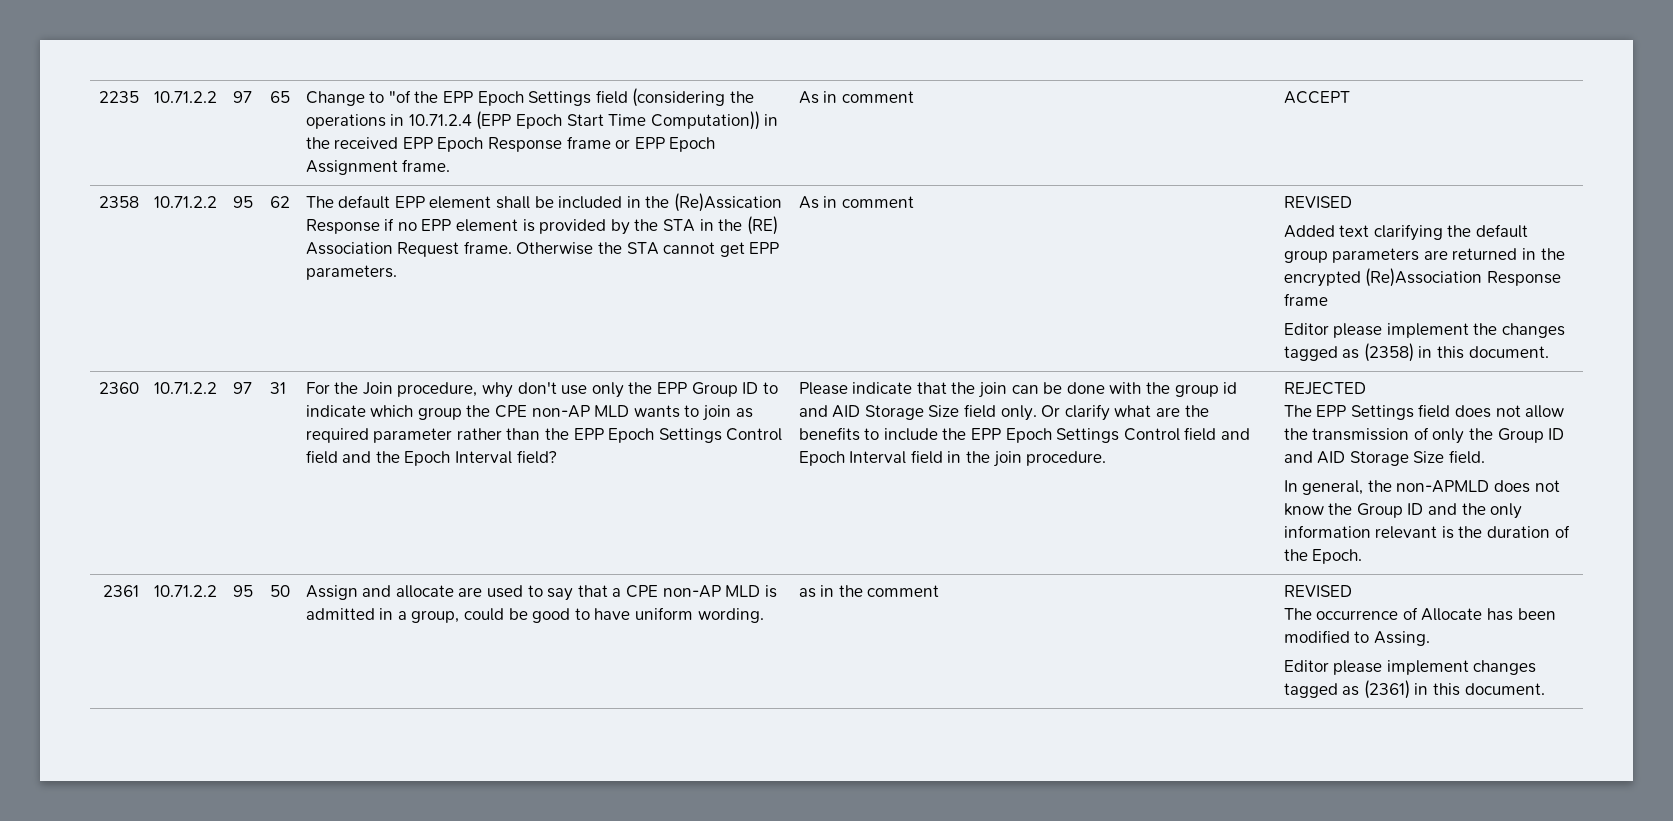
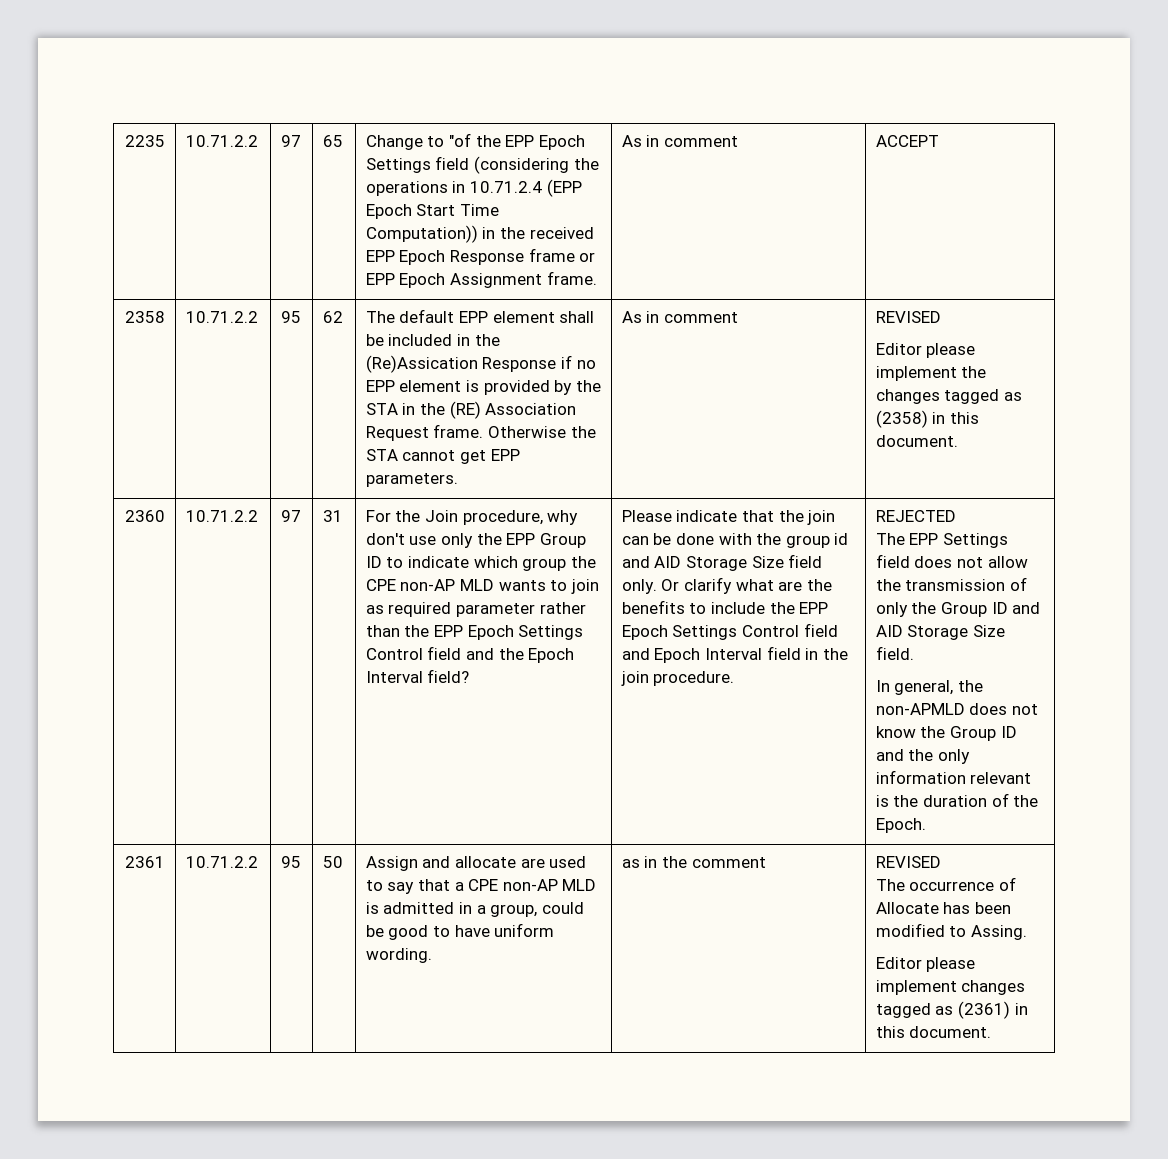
- Added text clarifying the default group parameters are returned in the encrypted (Re)Association Response frame

